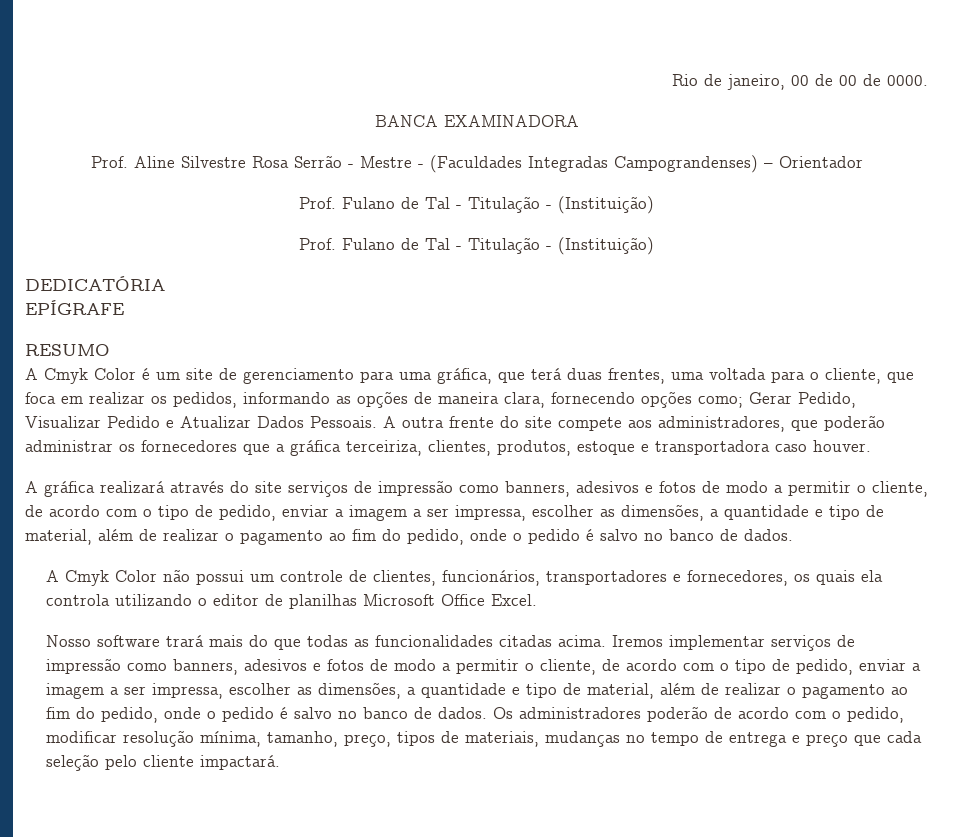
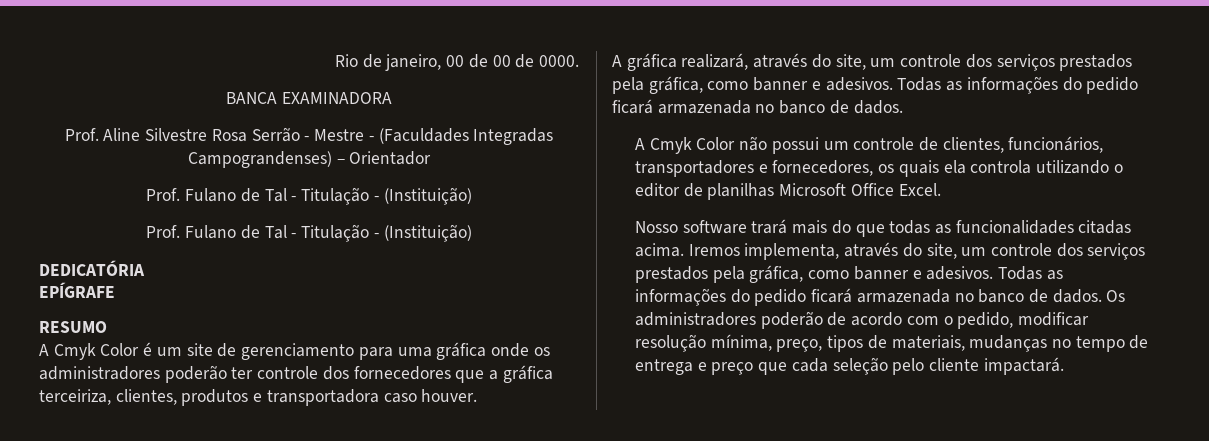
- A Cmyk Color é um site de gerenciamento para uma gráfica, que terá duas frentes, uma voltada para o cliente, que foca em realizar os pedidos, informando as opções de maneira clara, fornecendo opções como; Gerar Pedido, Visualizar Pedido e Atualizar Dados Pessoais. A outra frente do site compete aos administradores, que poderão administrar os fornecedores que a gráfica terceiriza, clientes, produtos, estoque e transportadora caso houver.
+ A Cmyk Color é um site de gerenciamento para uma gráfica onde os administradores poderão ter controle dos fornecedores que a gráfica terceiriza, clientes, produtos e transportadora caso houver.
- A gráfica realizará através do site serviços de impressão como banners, adesivos e fotos de modo a permitir o cliente, de acordo com o tipo de pedido, enviar a imagem a ser impressa, escolher as dimensões, a quantidade e tipo de material, além de realizar o pagamento ao fim do pedido, onde o pedido é salvo no banco de dados.
+ A gráfica realizará, através do site, um controle dos serviços prestados pela gráfica, como banner e adesivos. Todas as informações do pedido ficará armazenada no banco de dados.
- Iremos implementar serviços de impressão como banners, adesivos e fotos de modo a permitir o cliente, de acordo com o tipo de pedido, enviar a imagem a ser impressa, escolher as dimensões, a quantidade e tipo de material, além de realizar o pagamento ao fim do pedido, onde o pedido é salvo no banco de dados.
+ Iremos implementa, através do site, um controle dos serviços prestados pela gráfica, como banner e adesivos. Todas as informações do pedido ficará armazenada no banco de dados.
- Os administradores poderão de acordo com o pedido, modificar resolução mínima, tamanho, preço, tipos de materiais, mudanças no tempo de entrega e preço que cada seleção pelo cliente impactará.
+ Os administradores poderão de acordo com o pedido, modificar resolução mínima, preço, tipos de materiais, mudanças no tempo de entrega e preço que cada seleção pelo cliente impactará.

